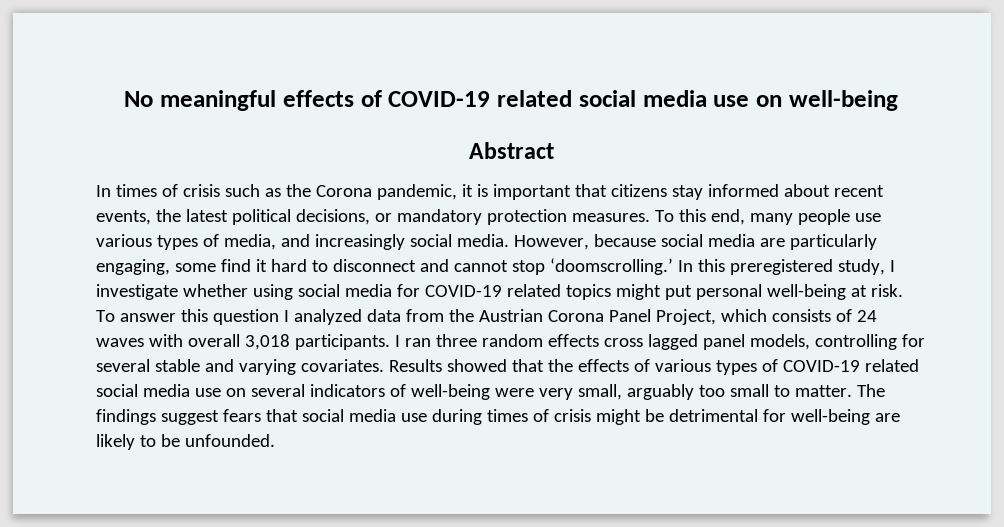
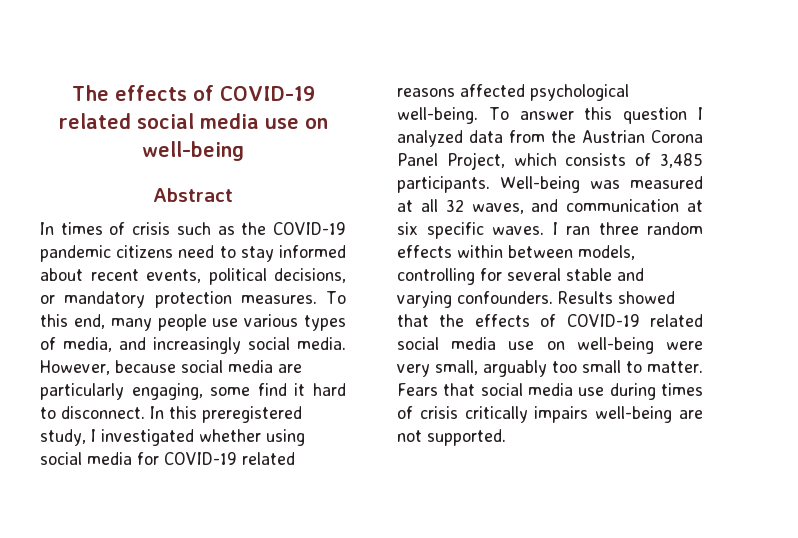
- No meaningful effects of COVID-19 related social media use on well-being
+ The effects of COVID-19 related social media use on well-being
- In times of crisis such as the Corona pandemic, it is important that citizens stay informed about recent events, the latest political decisions, or mandatory protection measures.
+ In times of crisis such as the COVID-19 pandemic citizens need to stay informed about recent events, political decisions, or mandatory protection measures.
- However, because social media are particularly engaging, some find it hard to disconnect and cannot stop ‘doomscrolling.’
+ However, because social media are particularly engaging, some find it hard to disconnect.
- In this preregistered study, I investigate whether using social media for COVID-19 related topics might put personal well-being at risk.
+ In this preregistered study, I investigated whether using social media for COVID-19 related reasons affected psychological well-being.
- To answer this question I analyzed data from the Austrian Corona Panel Project, which consists of 24 waves with overall 3,018 participants.
+ To answer this question I analyzed data from the Austrian Corona Panel Project, which consists of 3,485 participants. Well-being was measured at all 32 waves, and communication at six specific waves.
- I ran three random effects cross lagged panel models, controlling for several stable and varying covariates.
+ I ran three random effects within between models, controlling for several stable and varying confounders.
- Results showed that the effects of various types of COVID-19 related social media use on several indicators of well-being were very small, arguably too small to matter.
+ Results showed that the effects of COVID-19 related social media use on well-being were very small, arguably too small to matter.
- The findings suggest fears that social media use during times of crisis might be detrimental for well-being are likely to be unfounded.
+ Fears that social media use during times of crisis critically impairs well-being are not supported.

